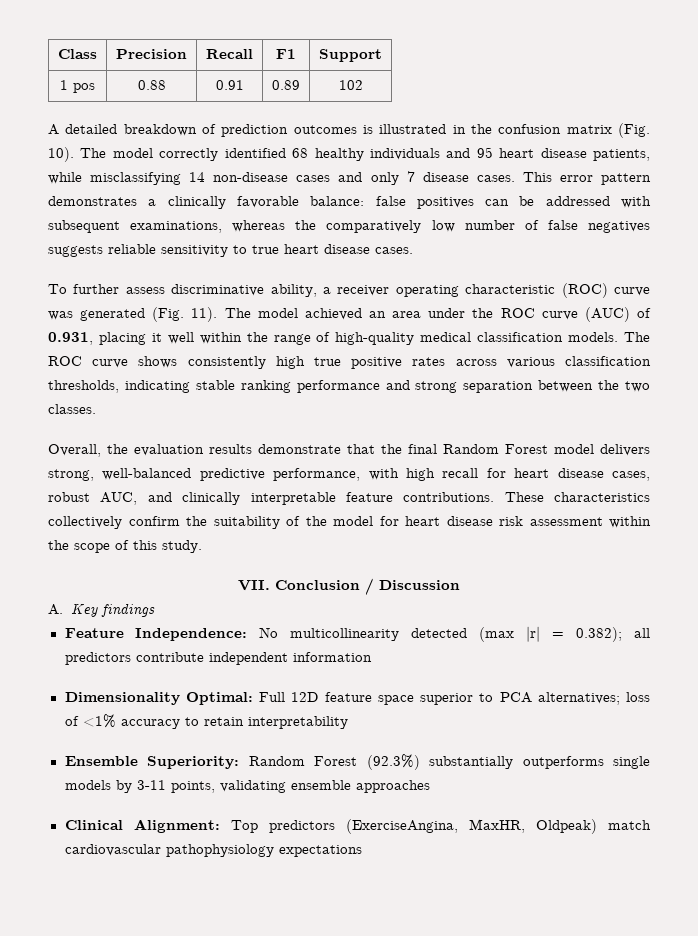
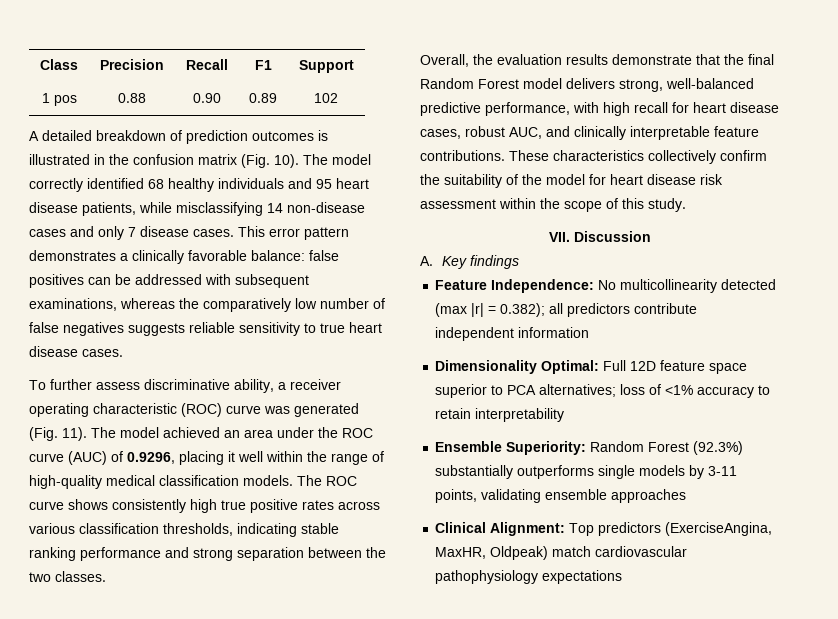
- 1 pos | 0.88 | 0.91 | 0.89 | 102
+ 1 pos | 0.88 | 0.90 | 0.89 | 102
- The model achieved an area under the ROC curve (AUC) of 0.931, placing it well within the range of high-quality medical classification models.
+ The model achieved an area under the ROC curve (AUC) of 0.9296, placing it well within the range of high-quality medical classification models.
- VII. Conclusion / Discussion
+ VII. Discussion

